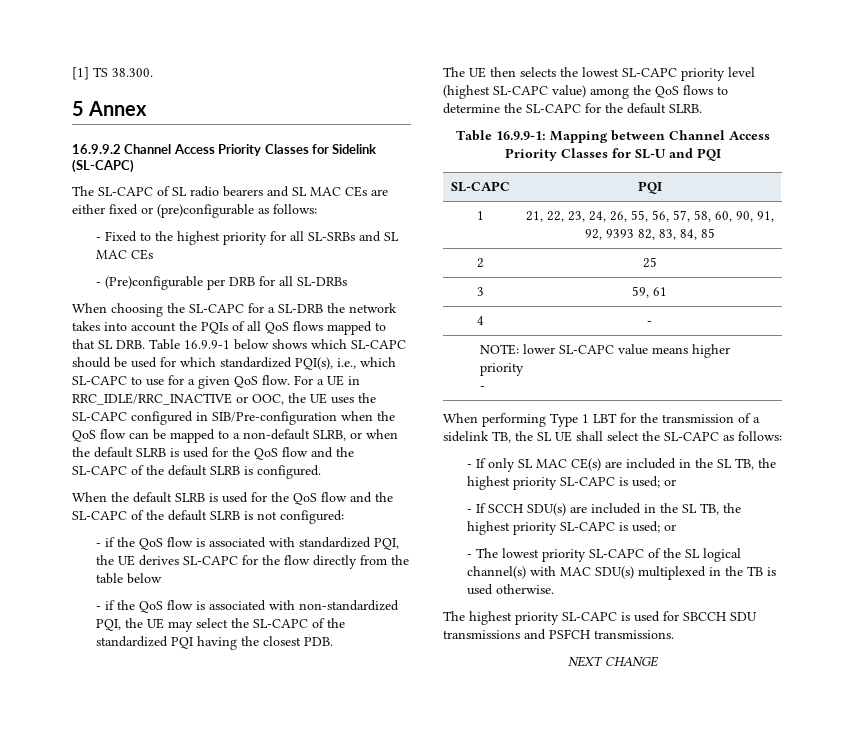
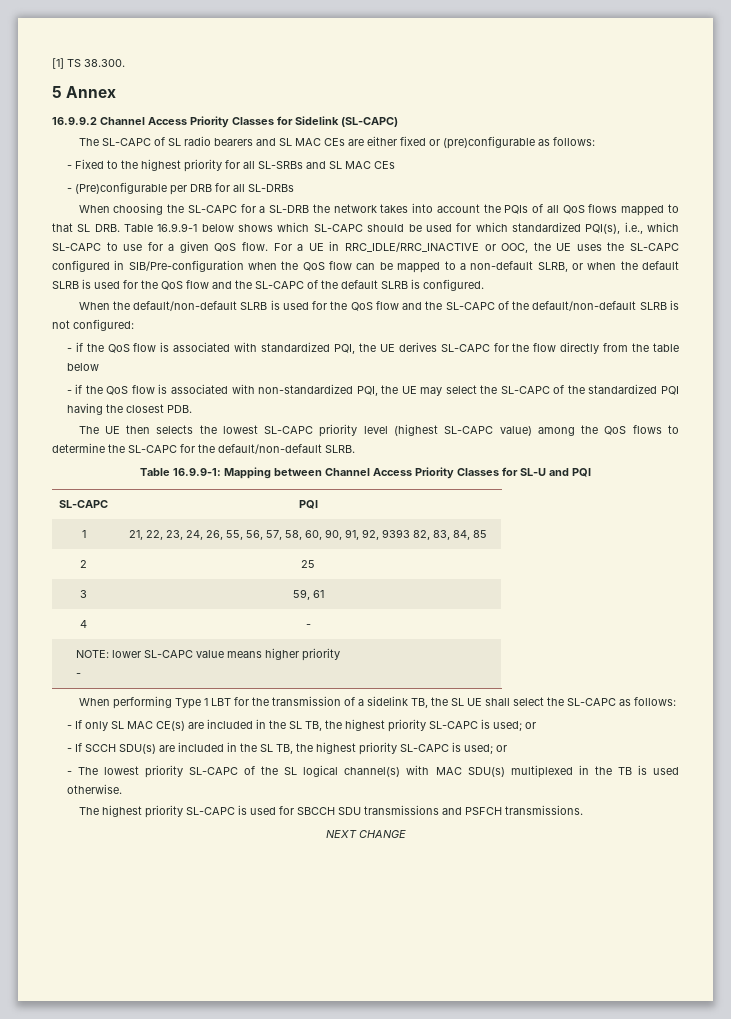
- When the default SLRB is used for the QoS flow and the SL-CAPC of the default SLRB is not configured:
+ When the default/non-default SLRB is used for the QoS flow and the SL-CAPC of the default/non-default SLRB is not configured:
- The UE then selects the lowest SL-CAPC priority level (highest SL-CAPC value) among the QoS flows to determine the SL-CAPC for the default SLRB.
+ The UE then selects the lowest SL-CAPC priority level (highest SL-CAPC value) among the QoS flows to determine the SL-CAPC for the default/non-default SLRB.

